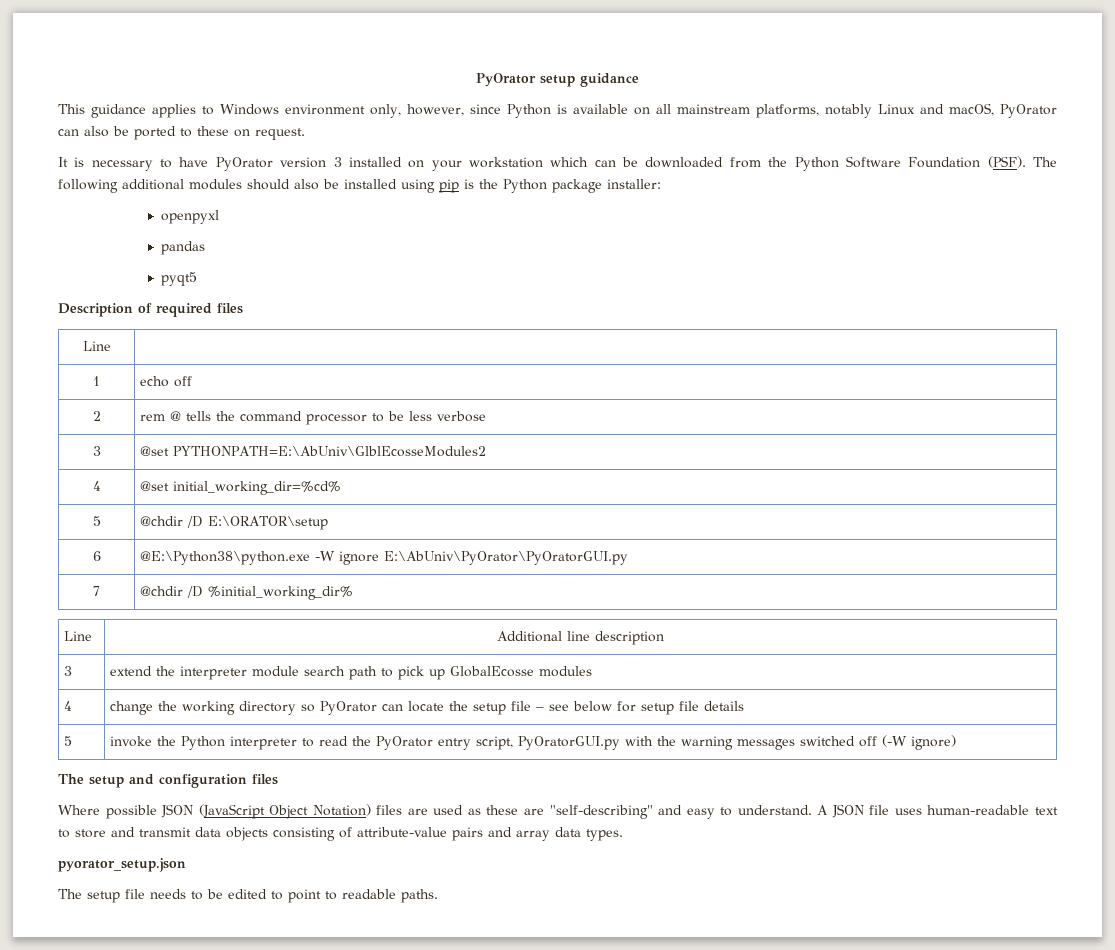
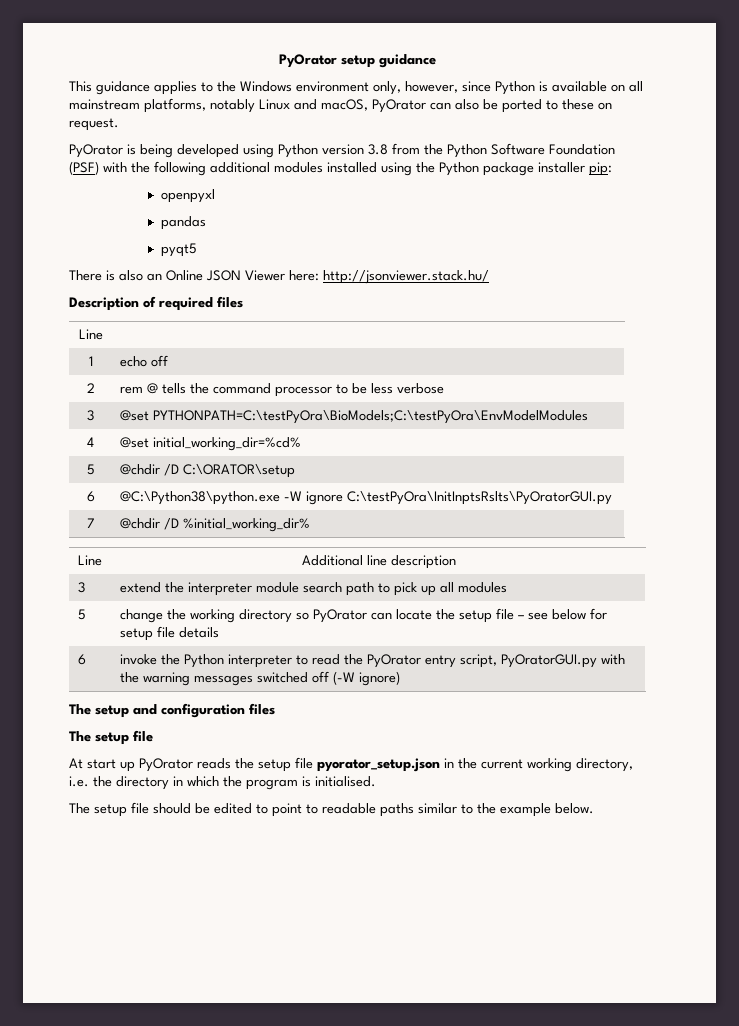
- This guidance applies to Windows environment only, however, since Python is available on all mainstream platforms, notably Linux and macOS, PyOrator can also be ported to these on request.
+ This guidance applies to the Windows environment only, however, since Python is available on all mainstream platforms, notably Linux and macOS, PyOrator can also be ported to these on request.
- It is necessary to have PyOrator version 3 installed on your workstation which can be downloaded from the Python Software Foundation (PSF). The following additional modules should also be installed using pip is the Python package installer:
+ PyOrator is being developed using Python version 3.8 from the Python Software Foundation (PSF) with the following additional modules installed using the Python package installer pip:
+ There is also an Online JSON Viewer here: http://jsonviewer.stack.hu/
- 3 | @set PYTHONPATH=E:\AbUniv\GlblEcosseModules2
+ 3 | @set PYTHONPATH=C:\testPyOra\BioModels;C:\testPyOra\EnvModelModules
- 5 | @chdir /D E:\ORATOR\setup
- 6 | @E:\Python38\python.exe -W ignore E:\AbUniv\PyOrator\PyOratorGUI.py
+ 5 | @chdir /D C:\ORATOR\setup
+ 6 | @C:\Python38\python.exe -W ignore C:\testPyOra\InitInptsRslts\PyOratorGUI.py
- 3 | extend the interpreter module search path to pick up GlobalEcosse modules
+ 3 | extend the interpreter module search path to pick up all modules
- 4 | change the working directory so PyOrator can locate the setup file – see below for setup file details
+ 5 | change the working directory so PyOrator can locate the setup file – see below for setup file details
- 5 | invoke the Python interpreter to read the PyOrator entry script, PyOratorGUI.py with the warning messages switched off (-W ignore)
+ 6 | invoke the Python interpreter to read the PyOrator entry script, PyOratorGUI.py with the warning messages switched off (-W ignore)
  The setup and configuration files
- Where possible JSON (JavaScript Object Notation) files are used as these are "self-describing" and easy to understand. A JSON file uses human-readable text to store and transmit data objects consisting of attribute-value pairs and array data types.
- pyorator_setup.json
- The setup file needs to be edited to point to readable paths.
+ The setup file
+ At start up PyOrator reads the setup file pyorator_setup.json in the current working directory, i.e. the directory in which the program is initialised.
+ The setup file should be edited to point to readable paths similar to the example below.

